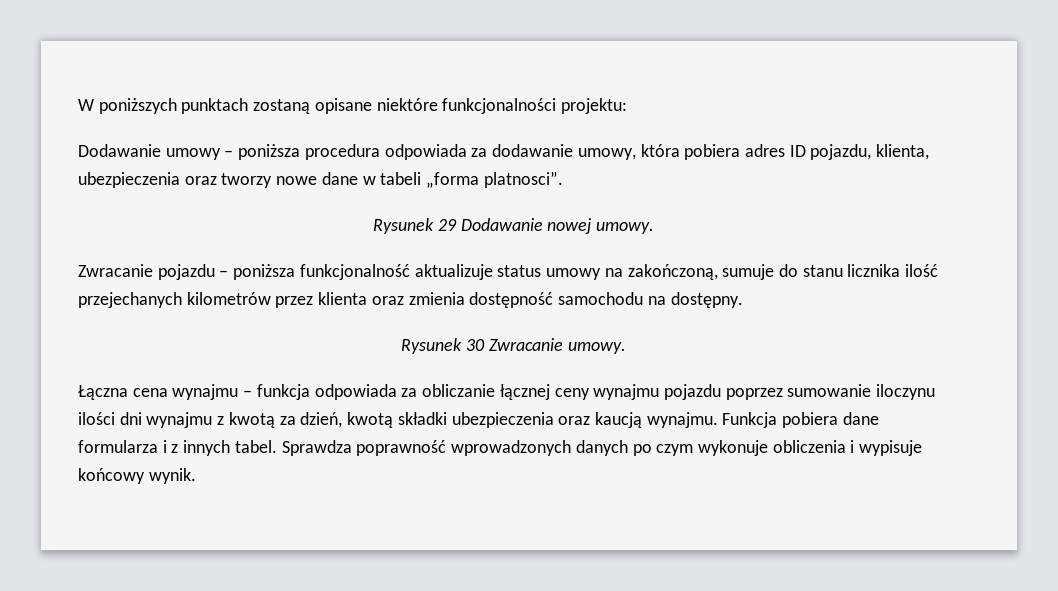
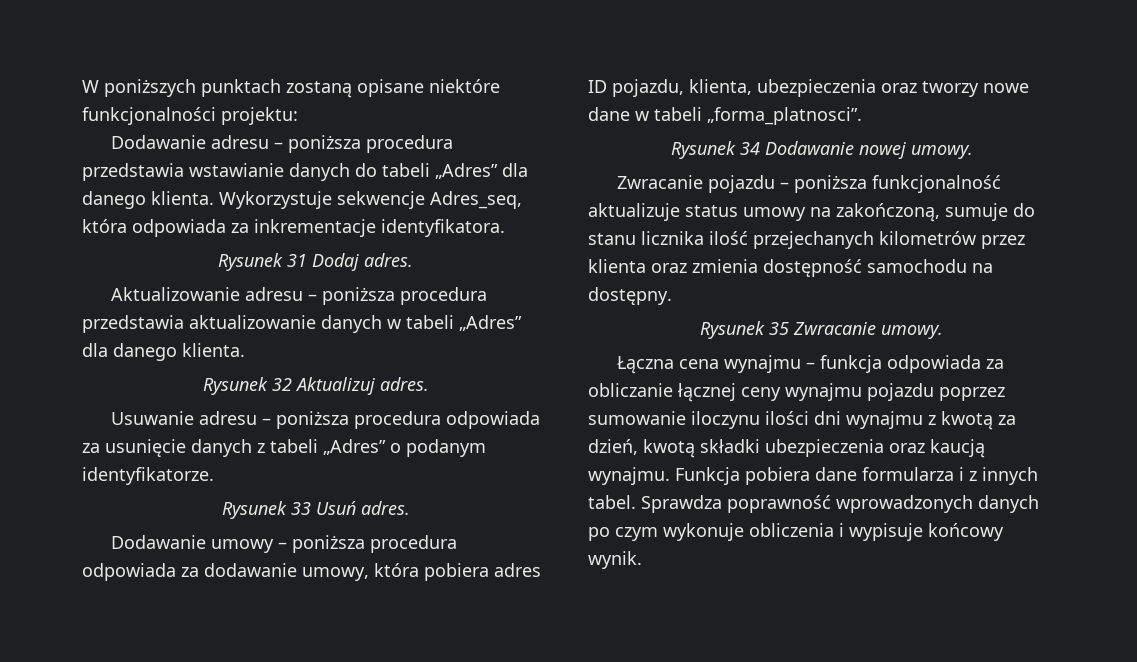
+ Dodawanie adresu – poniższa procedura przedstawia wstawianie danych do tabeli „Adres” dla danego klienta. Wykorzystuje sekwencje Adres_seq, która odpowiada za inkrementacje identyfikatora.
+ Rysunek 31 Dodaj adres.
+ Aktualizowanie adresu – poniższa procedura przedstawia aktualizowanie danych w tabeli „Adres” dla danego klienta.
+ Rysunek 32 Aktualizuj adres.
+ Usuwanie adresu – poniższa procedura odpowiada za usunięcie danych z tabeli „Adres” o podanym identyfikatorze.
+ Rysunek 33 Usuń adres.
- Dodawanie umowy – poniższa procedura odpowiada za dodawanie umowy, która pobiera adres ID pojazdu, klienta, ubezpieczenia oraz tworzy nowe dane w tabeli „forma platnosci”.
- Rysunek 29 Dodawanie nowej umowy.
+ Dodawanie umowy – poniższa procedura odpowiada za dodawanie umowy, która pobiera adres ID pojazdu, klienta, ubezpieczenia oraz tworzy nowe dane w tabeli „forma_platnosci”.
+ Rysunek 34 Dodawanie nowej umowy.
- Rysunek 30 Zwracanie umowy.
+ Rysunek 35 Zwracanie umowy.

